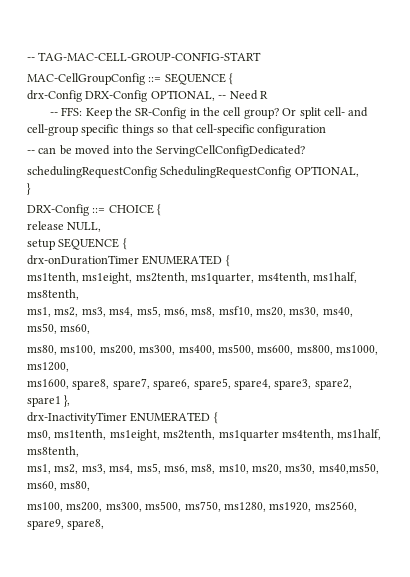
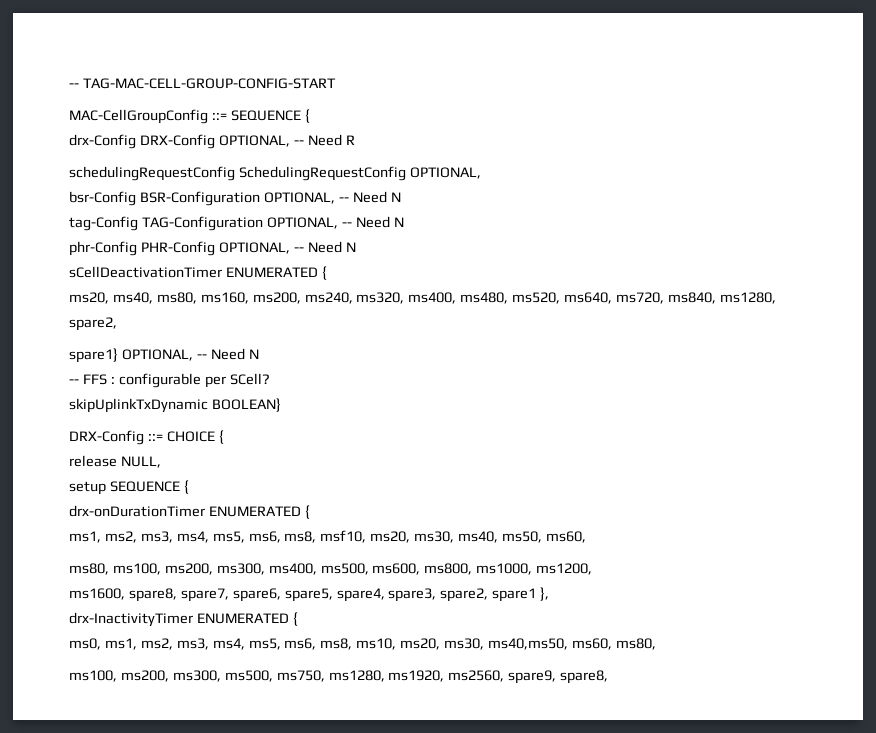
- -- FFS: Keep the SR-Config in the cell group? Or split cell- and cell-group specific things so that cell-specific configuration
- -- can be moved into the ServingCellConfigDedicated?
  schedulingRequestConfig SchedulingRequestConfig OPTIONAL,
- }
+ bsr-Config BSR-Configuration OPTIONAL, -- Need N
+ tag-Config TAG-Configuration OPTIONAL, -- Need N
+ phr-Config PHR-Config OPTIONAL, -- Need N
+ sCellDeactivationTimer ENUMERATED {
+ ms20, ms40, ms80, ms160, ms200, ms240, ms320, ms400, ms480, ms520, ms640, ms720, ms840, ms1280, spare2,
+ spare1} OPTIONAL, -- Need N
+ -- FFS : configurable per SCell?
+ skipUplinkTxDynamic BOOLEAN}
- ms1tenth, ms1eight, ms2tenth, ms1quarter, ms4tenth, ms1half, ms8tenth,
- ms0, ms1tenth, ms1eight, ms2tenth, ms1quarter ms4tenth, ms1half, ms8tenth,
- ms1, ms2, ms3, ms4, ms5, ms6, ms8, ms10, ms20, ms30, ms40,ms50, ms60, ms80,
+ ms0, ms1, ms2, ms3, ms4, ms5, ms6, ms8, ms10, ms20, ms30, ms40,ms50, ms60, ms80,

